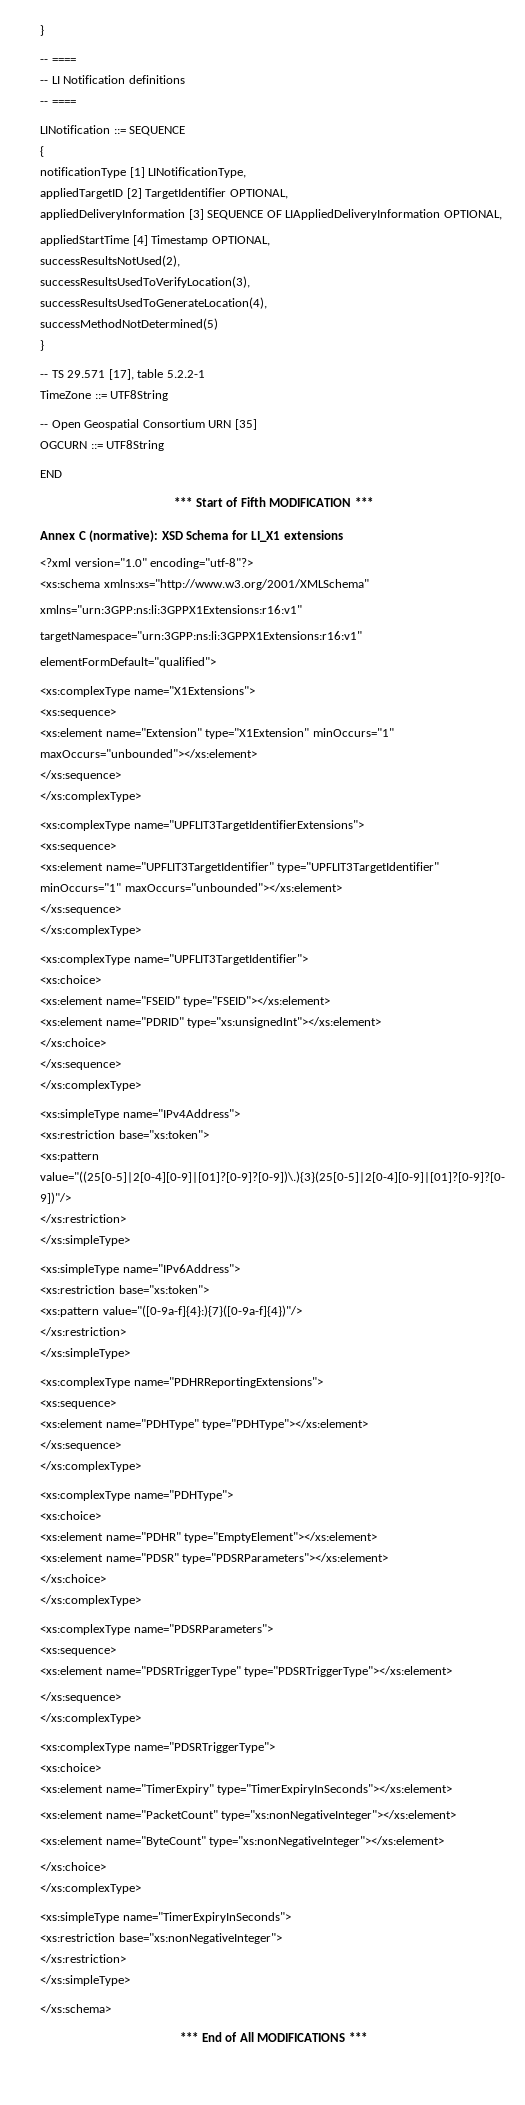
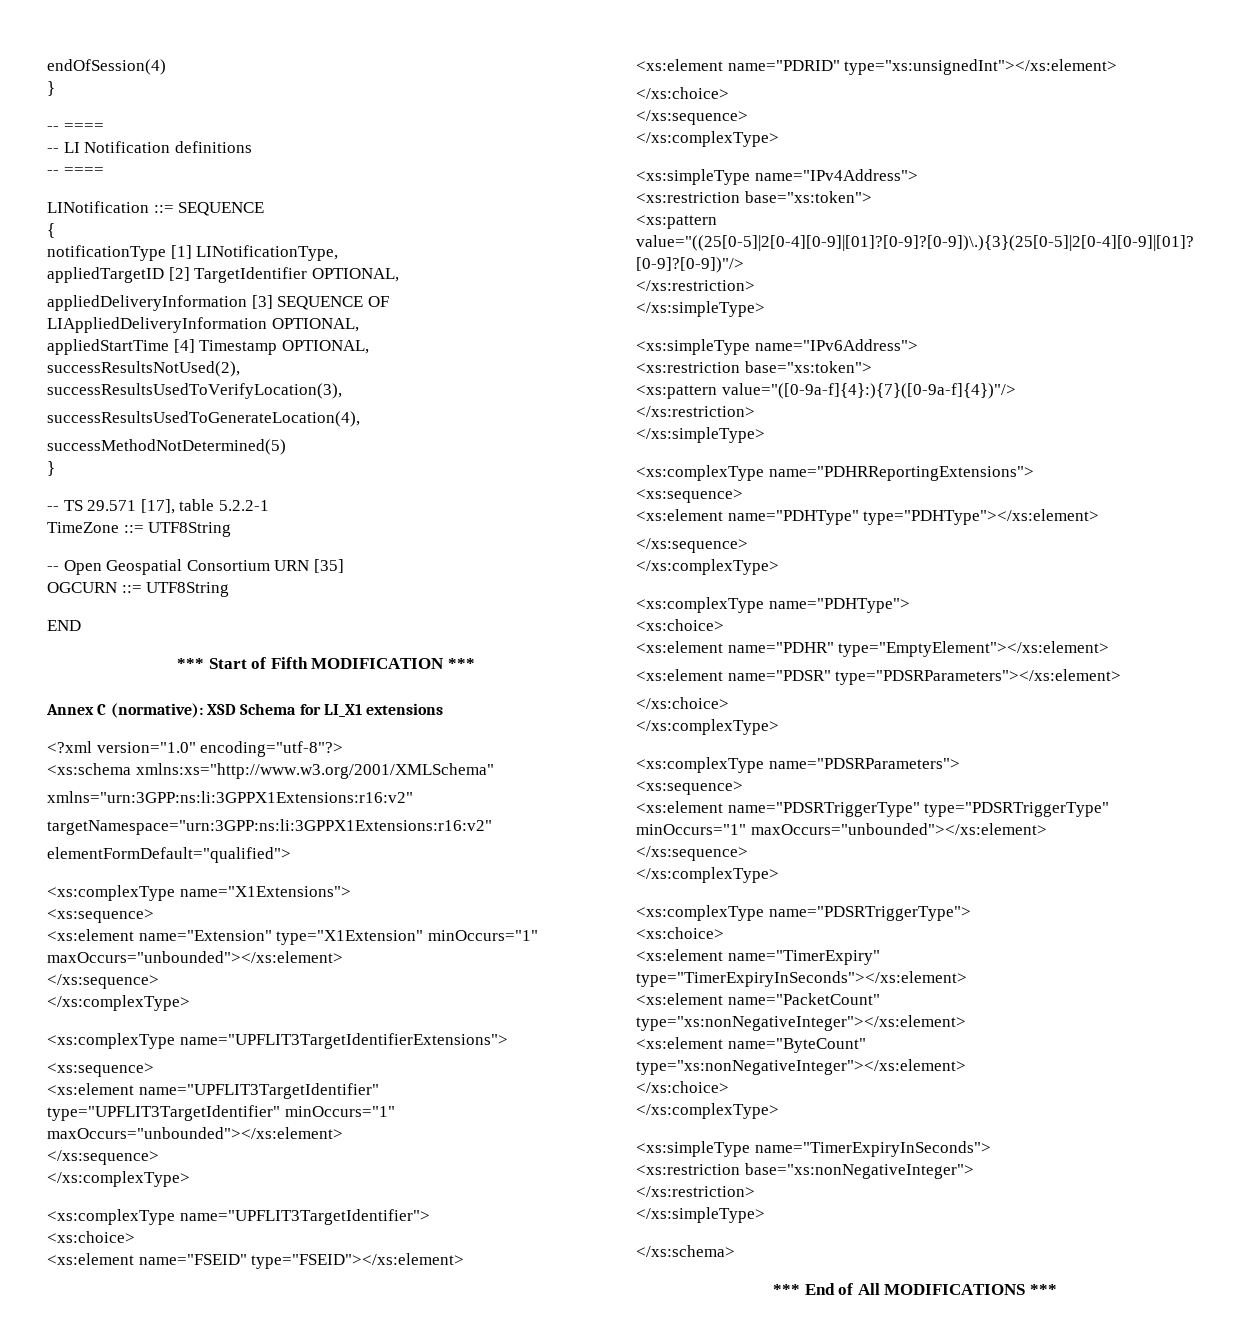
+ endOfSession(4)
- xmlns="urn:3GPP:ns:li:3GPPX1Extensions:r16:v1"
- targetNamespace="urn:3GPP:ns:li:3GPPX1Extensions:r16:v1"
+ xmlns="urn:3GPP:ns:li:3GPPX1Extensions:r16:v2"
+ targetNamespace="urn:3GPP:ns:li:3GPPX1Extensions:r16:v2"
- <xs:element name="PDSRTriggerType" type="PDSRTriggerType"></xs:element>
+ <xs:element name="PDSRTriggerType" type="PDSRTriggerType" minOccurs="1" maxOccurs="unbounded"></xs:element>

